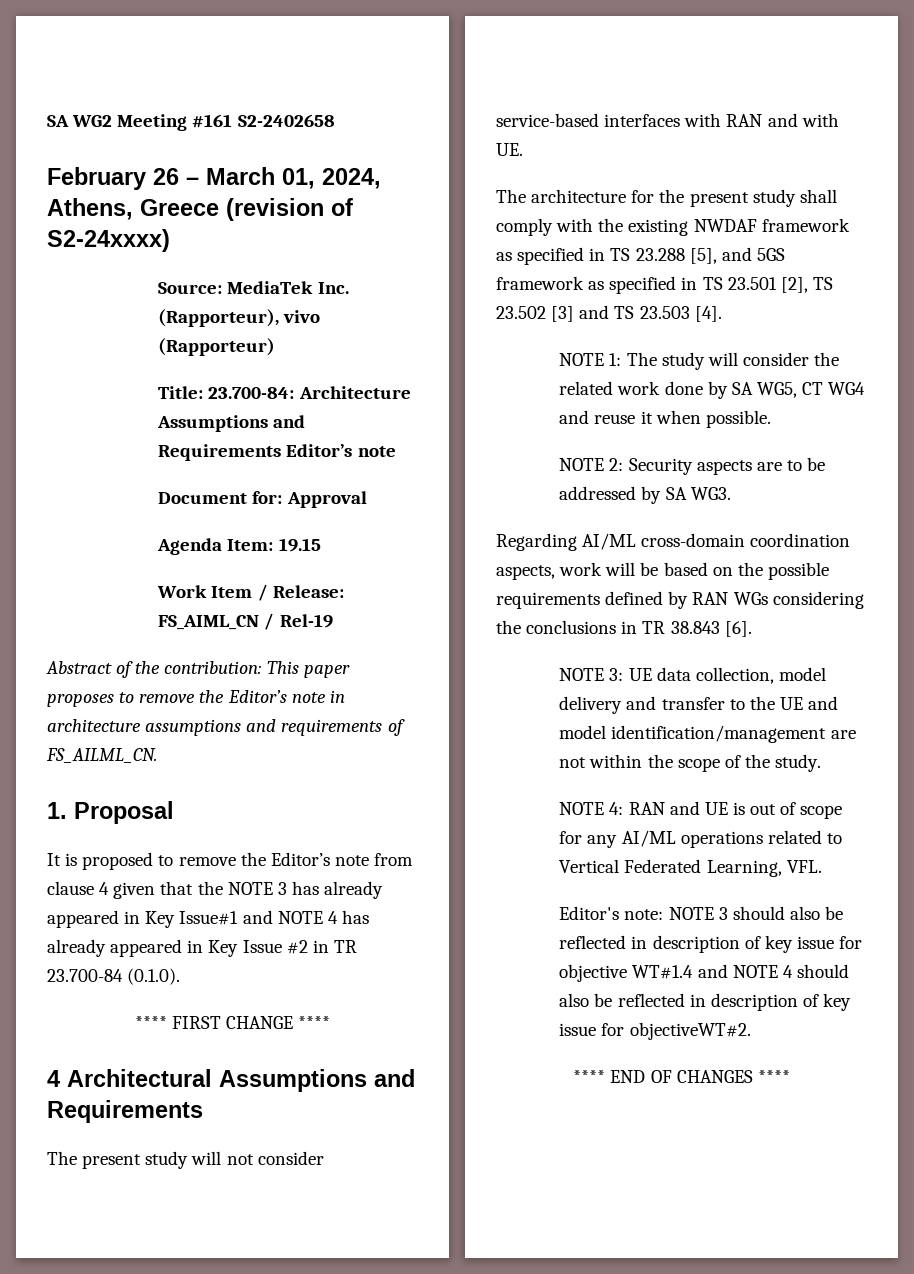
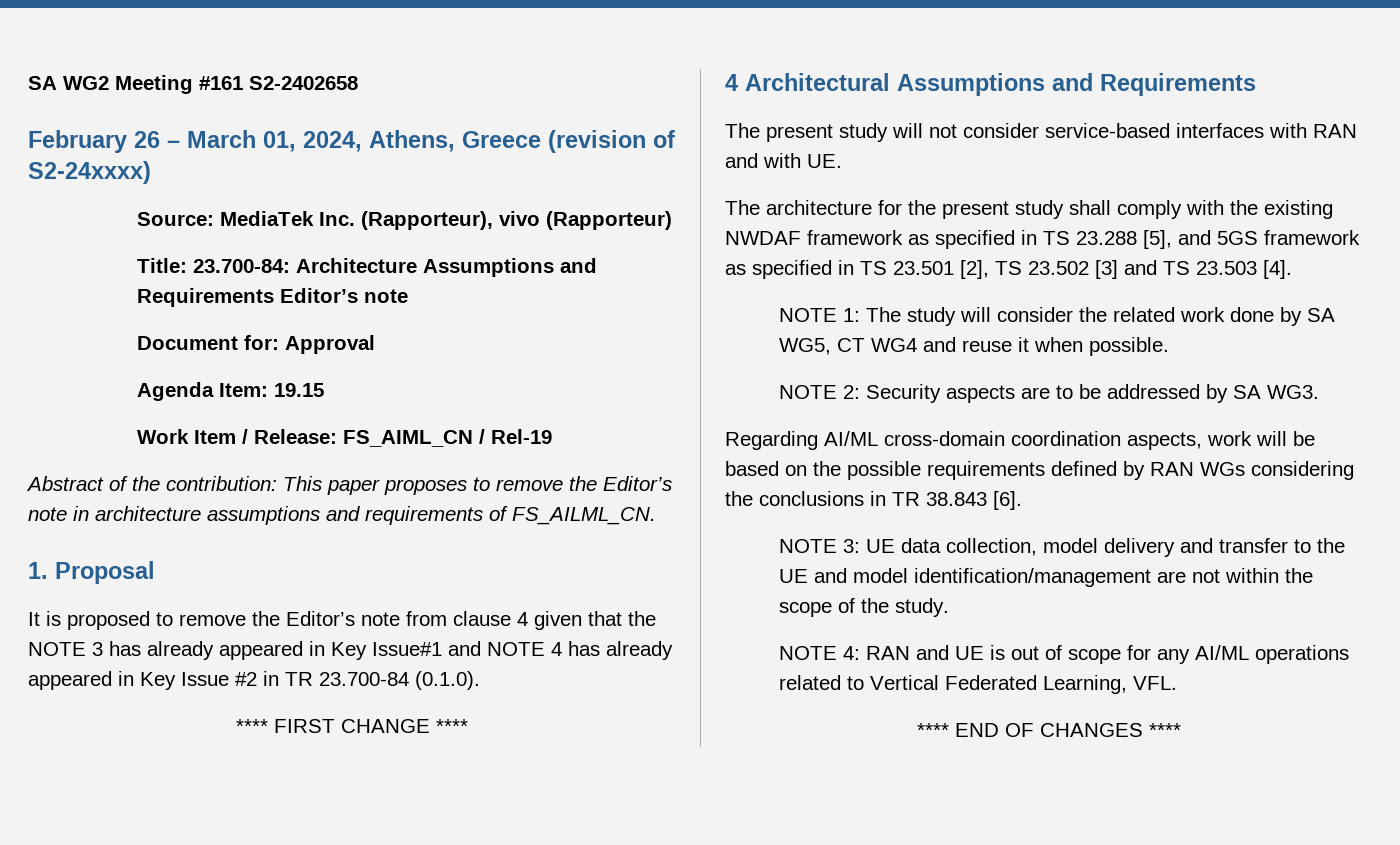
- Editor's note: NOTE 3 should also be reflected in description of key issue for objective WT#1.4 and NOTE 4 should also be reflected in description of key issue for objectiveWT#2.

